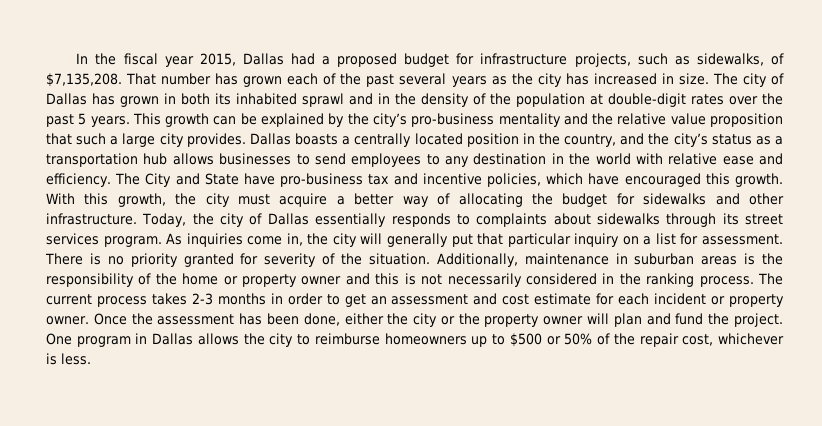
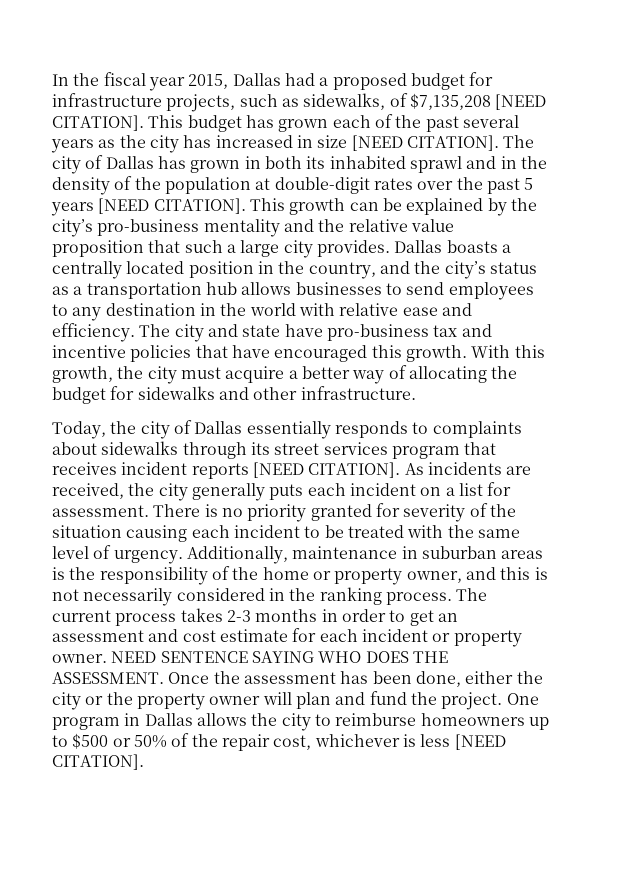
- In the fiscal year 2015, Dallas had a proposed budget for infrastructure projects, such as sidewalks, of $7,135,208. That number has grown each of the past several years as the city has increased in size.
+ In the fiscal year 2015, Dallas had a proposed budget for infrastructure projects, such as sidewalks, of $7,135,208 [NEED CITATION]. This budget has grown each of the past several years as the city has increased in size [NEED CITATION].
- The city of Dallas has grown in both its inhabited sprawl and in the density of the population at double-digit rates over the past 5 years.
+ The city of Dallas has grown in both its inhabited sprawl and in the density of the population at double-digit rates over the past 5 years [NEED CITATION].
- The City and State have pro-business tax and incentive policies, which have encouraged this growth.
+ The city and state have pro-business tax and incentive policies that have encouraged this growth.
- With this growth, the city must acquire a better way of allocating the budget for sidewalks and other infrastructure. Today, the city of Dallas essentially responds to complaints about sidewalks through its street services program. As inquiries come in, the city will generally put that particular inquiry on a list for assessment.
+ With this growth, the city must acquire a better way of allocating the budget for sidewalks and other infrastructure.
+ Today, the city of Dallas essentially responds to complaints about sidewalks through its street services program that receives incident reports [NEED CITATION]. As incidents are received, the city generally puts each incident on a list for assessment.
- There is no priority granted for severity of the situation.
+ There is no priority granted for severity of the situation causing each incident to be treated with the same level of urgency.
- Additionally, maintenance in suburban areas is the responsibility of the home or property owner and this is not necessarily considered in the ranking process.
+ Additionally, maintenance in suburban areas is the responsibility of the home or property owner, and this is not necessarily considered in the ranking process.
+ NEED SENTENCE SAYING WHO DOES THE ASSESSMENT.
- One program in Dallas allows the city to reimburse homeowners up to $500 or 50% of the repair cost, whichever is less.
+ One program in Dallas allows the city to reimburse homeowners up to $500 or 50% of the repair cost, whichever is less [NEED CITATION].

